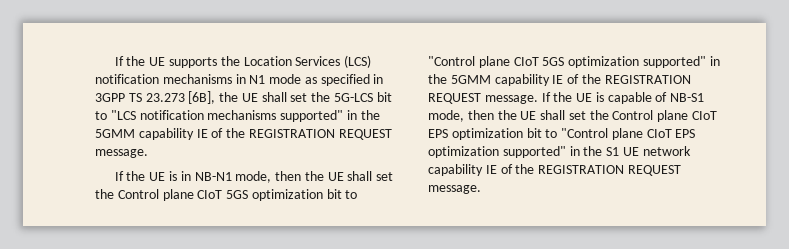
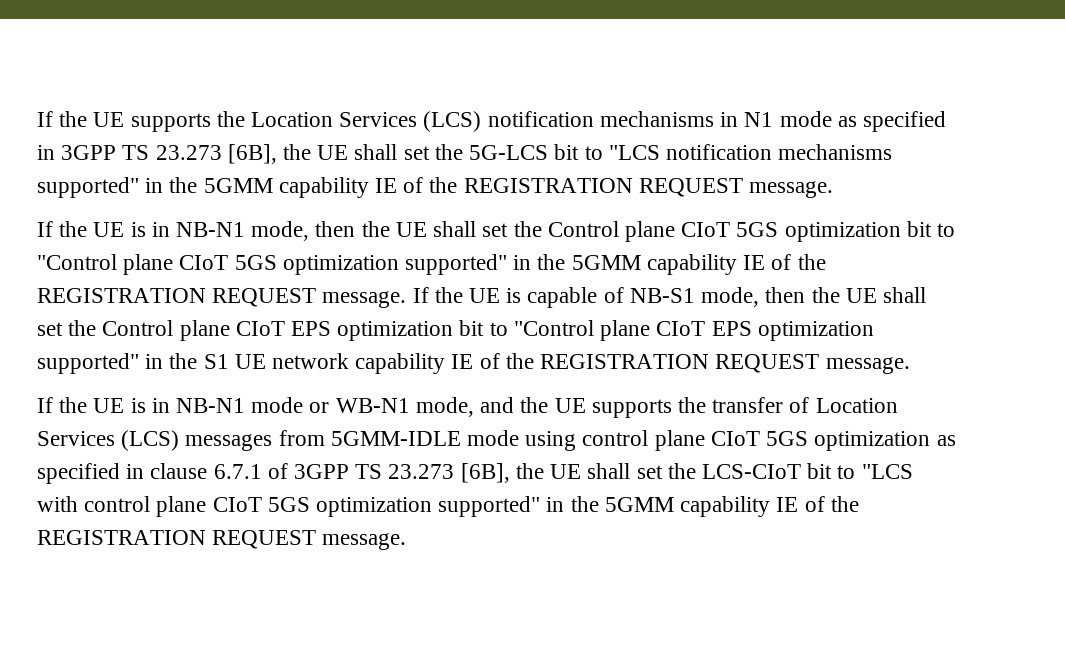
+ If the UE is in NB-N1 mode or WB-N1 mode, and the UE supports the transfer of Location Services (LCS) messages from 5GMM-IDLE mode using control plane CIoT 5GS optimization as specified in clause 6.7.1 of 3GPP TS 23.273 [6B], the UE shall set the LCS-CIoT bit to "LCS with control plane CIoT 5GS optimization supported" in the 5GMM capability IE of the REGISTRATION REQUEST message.

